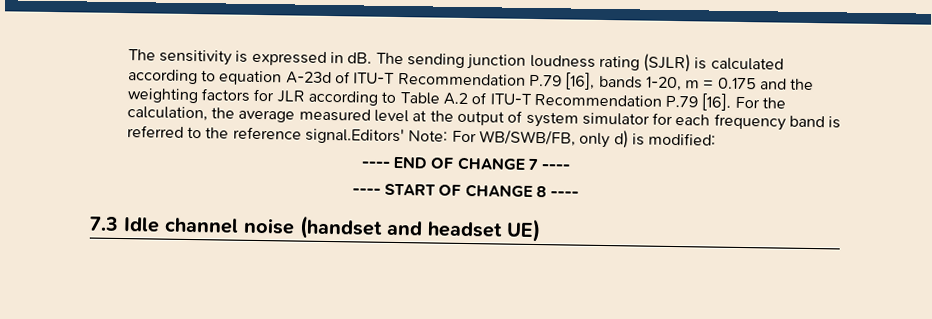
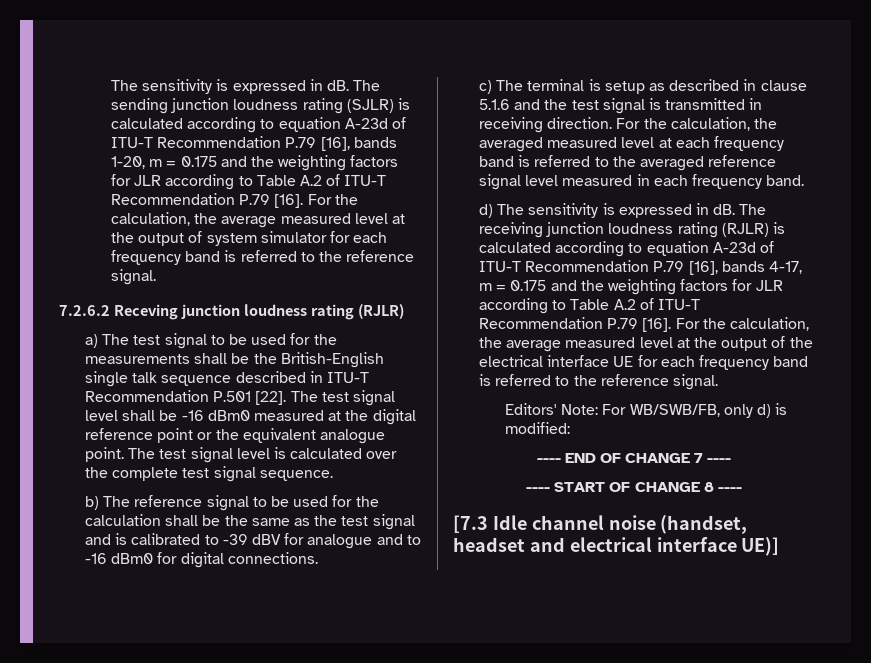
- For the calculation, the average measured level at the output of system simulator for each frequency band is referred to the reference signal.Editors' Note: For WB/SWB/FB, only d) is modified:
+ For the calculation, the average measured level at the output of system simulator for each frequency band is referred to the reference signal.
+ 7.2.6.2 Receving junction loudness rating (RJLR)
+ a) The test signal to be used for the measurements shall be the British-English single talk sequence described in ITU-T Recommendation P.501 [22]. The test signal level shall be -16 dBm0 measured at the digital reference point or the equivalent analogue point. The test signal level is calculated over the complete test signal sequence.
+ b) The reference signal to be used for the calculation shall be the same as the test signal and is calibrated to -39 dBV for analogue and to -16 dBm0 for digital connections.
+ c) The terminal is setup as described in clause 5.1.6 and the test signal is transmitted in receiving direction. For the calculation, the averaged measured level at each frequency band is referred to the averaged reference signal level measured in each frequency band.
+ d) The sensitivity is expressed in dB. The receiving junction loudness rating (RJLR) is calculated according to equation A-23d of ITU-T Recommendation P.79 [16], bands 4-17, m = 0.175 and the weighting factors for JLR according to Table A.2 of ITU-T Recommendation P.79 [16]. For the calculation, the average measured level at the output of the electrical interface UE for each frequency band is referred to the reference signal.
+ Editors' Note: For WB/SWB/FB, only d) is modified:
- 7.3 Idle channel noise (handset and headset UE)
+ [7.3 Idle channel noise (handset, headset and electrical interface UE)]

